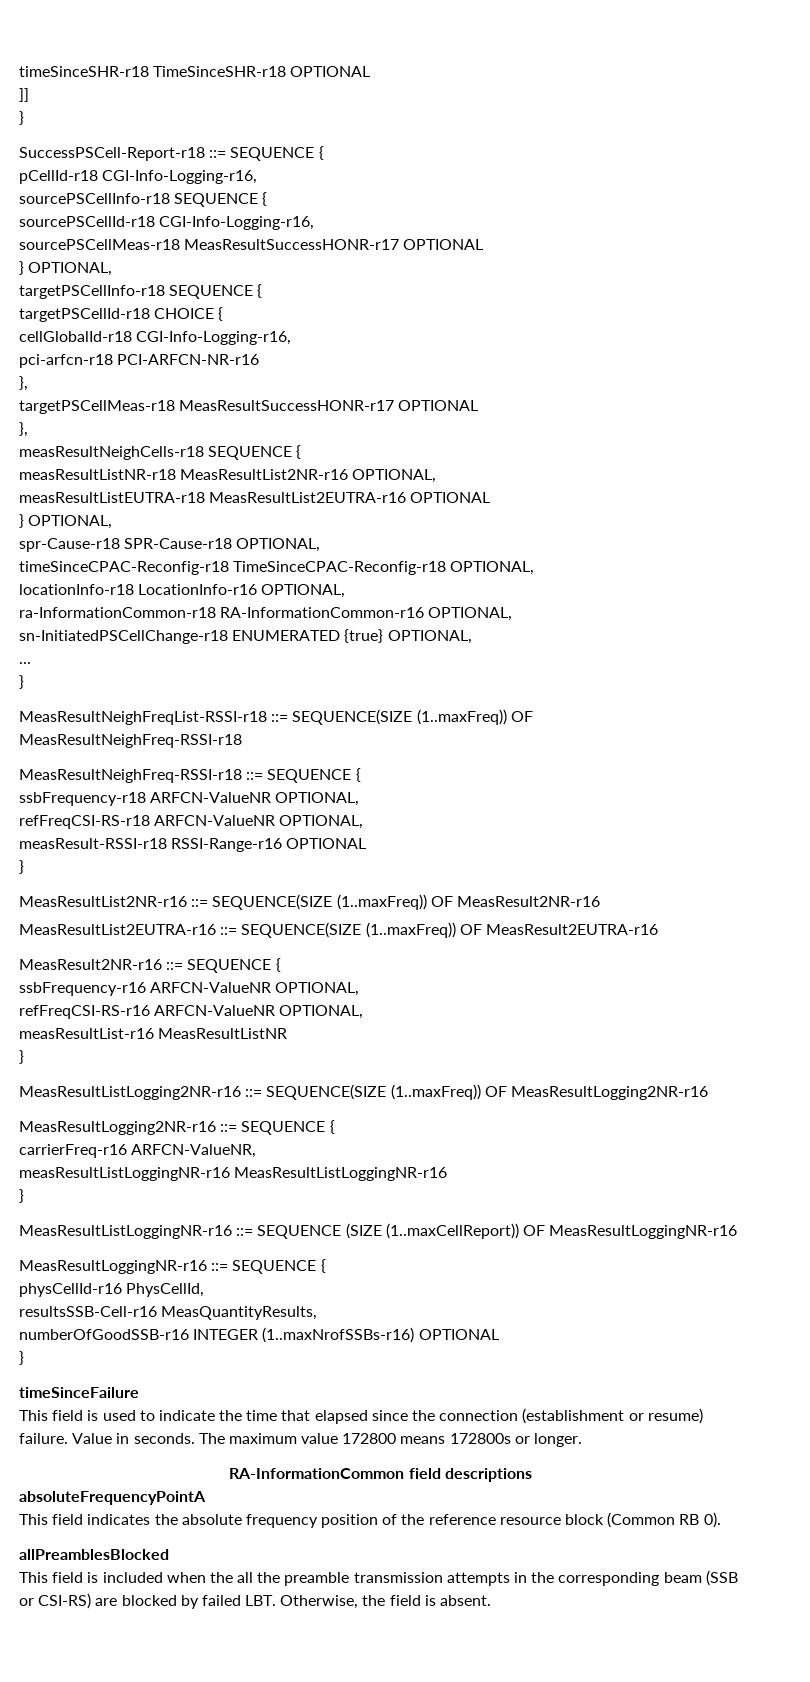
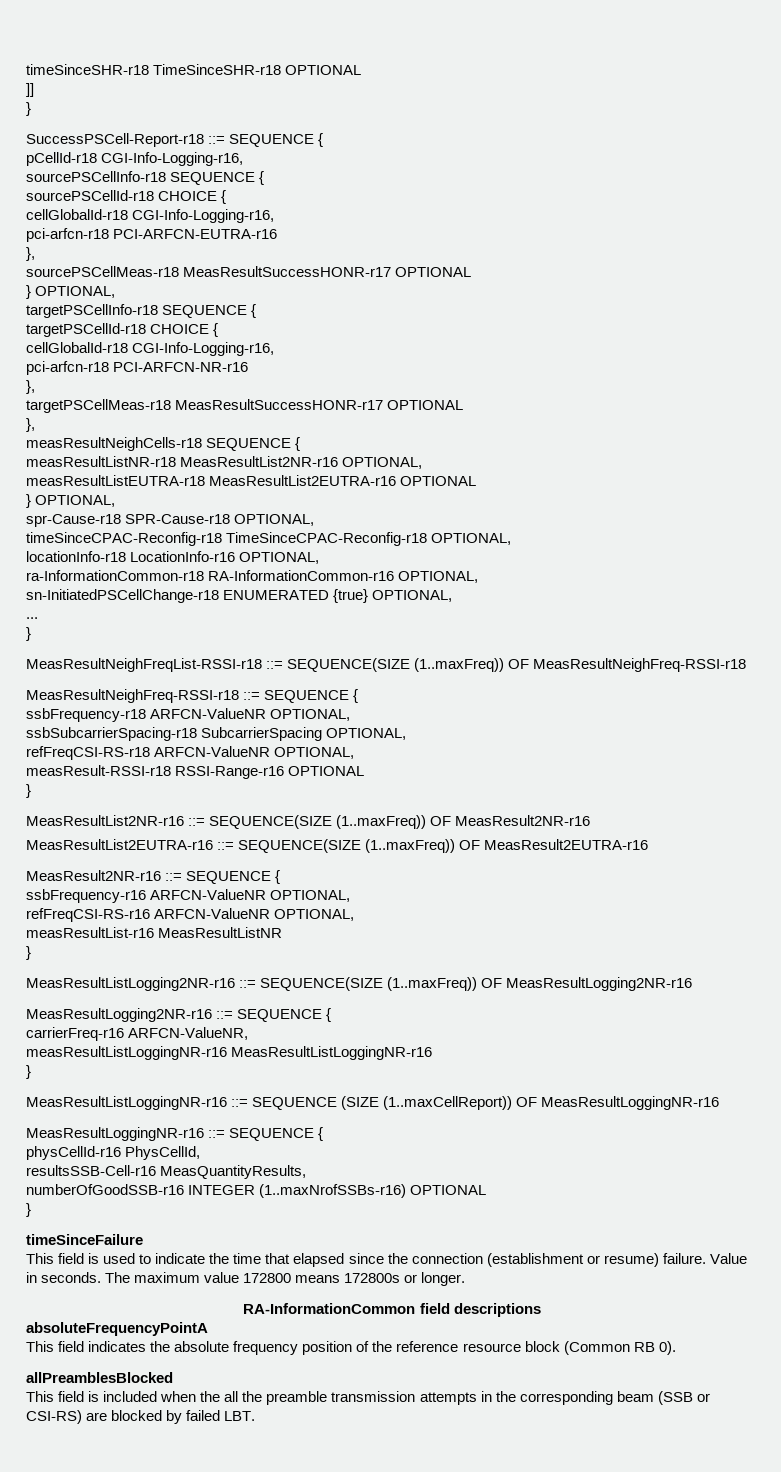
- sourcePSCellId-r18 CGI-Info-Logging-r16,
+ sourcePSCellId-r18 CHOICE {
+ cellGlobalId-r18 CGI-Info-Logging-r16,
+ pci-arfcn-r18 PCI-ARFCN-EUTRA-r16
+ },
+ ssbSubcarrierSpacing-r18 SubcarrierSpacing OPTIONAL,
- This field is included when the all the preamble transmission attempts in the corresponding beam (SSB or CSI-RS) are blocked by failed LBT. Otherwise, the field is absent.
+ This field is included when the all the preamble transmission attempts in the corresponding beam (SSB or CSI-RS) are blocked by failed LBT.

